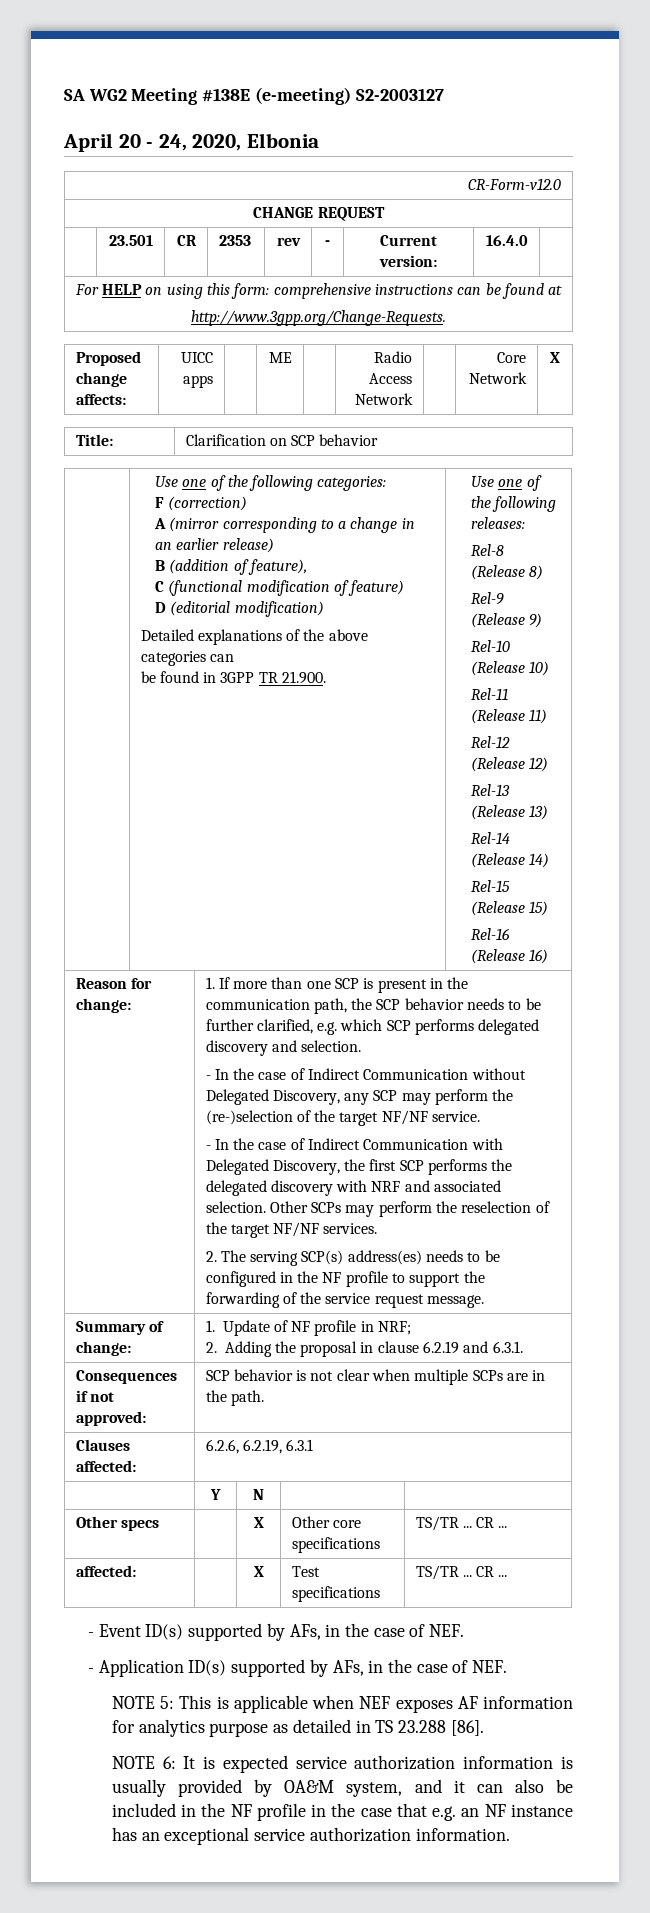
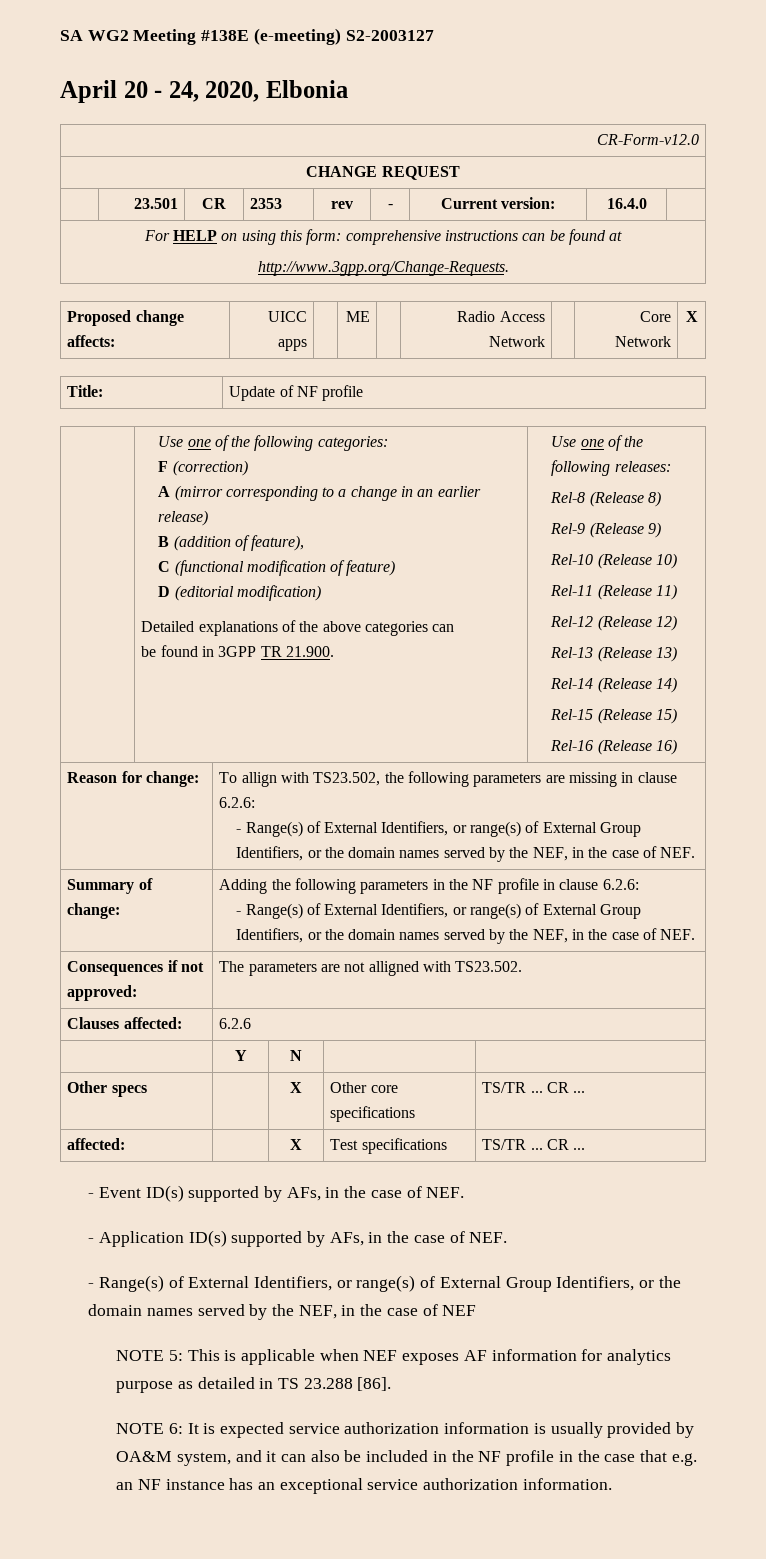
- Title: | Clarification on SCP behavior
+ Title: | Update of NF profile
- 1. If more than one SCP is present in the communication path, the SCP behavior needs to be further clarified, e.g. which SCP performs delegated discovery and selection.
- - In the case of Indirect Communication without Delegated Discovery, any SCP may perform the (re-)selection of the target NF/NF service.
- - In the case of Indirect Communication with Delegated Discovery, the first SCP performs the delegated discovery with NRF and associated selection. Other SCPs may perform the reselection of the target NF/NF services.
- 2. The serving SCP(s) address(es) needs to be configured in the NF profile to support the forwarding of the service request message.
- Summary of change: | 1. Update of NF profile in NRF;
- 2. Adding the proposal in clause 6.2.19 and 6.3.1.
- Consequences if not approved: | SCP behavior is not clear when multiple SCPs are in the path.
+ To allign with TS23.502, the following parameters are missing in clause 6.2.6:
+ - Range(s) of External Identifiers, or range(s) of External Group Identifiers, or the domain names served by the NEF, in the case of NEF.
+ Summary of change: | Adding the following parameters in the NF profile in clause 6.2.6:
+ - Range(s) of External Identifiers, or range(s) of External Group Identifiers, or the domain names served by the NEF, in the case of NEF.
+ Consequences if not approved: | The parameters are not alligned with TS23.502.
- Clauses affected: | 6.2.6, 6.2.19, 6.3.1
+ Clauses affected: | 6.2.6
+ - Range(s) of External Identifiers, or range(s) of External Group Identifiers, or the domain names served by the NEF, in the case of NEF

